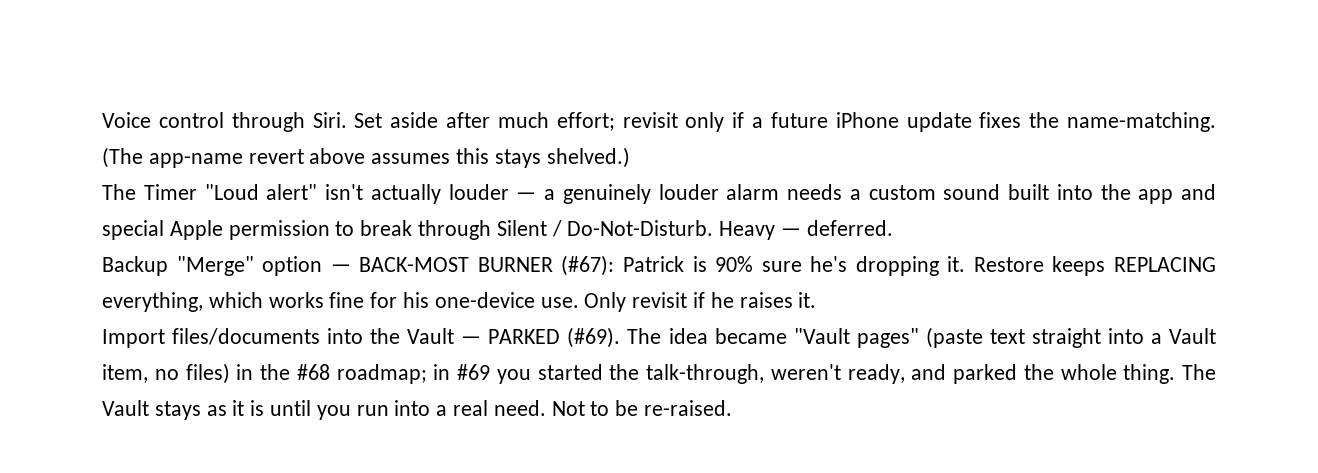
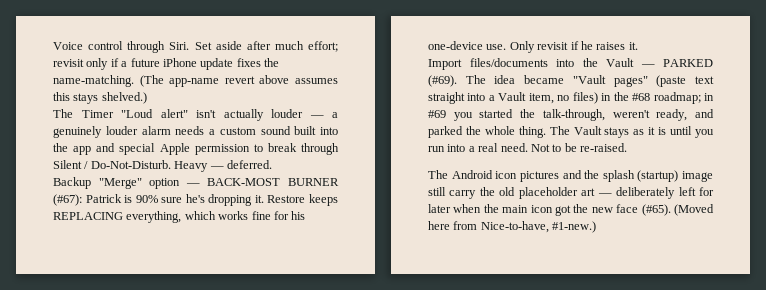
+ The Android icon pictures and the splash (startup) image still carry the old placeholder art — deliberately left for later when the main icon got the new face (#65). (Moved here from Nice-to-have, #1-new.)

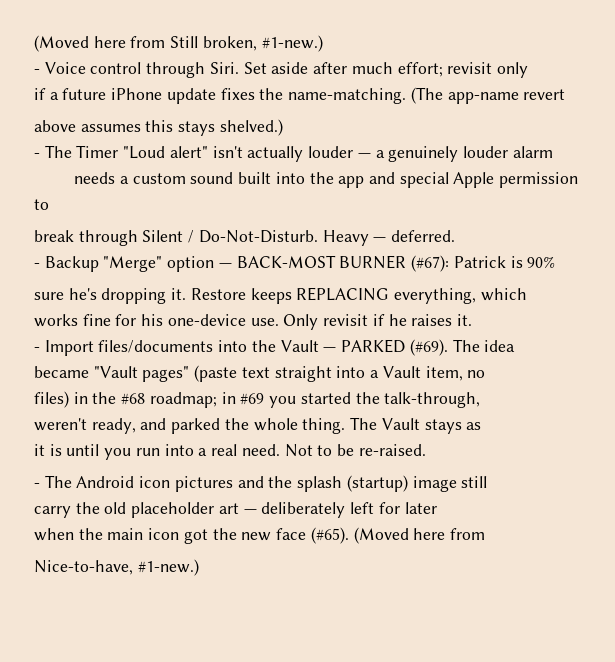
- Voice control through Siri.
+ (Moved here from Still broken, #1-new.)
+ - Voice control through Siri.
- Set aside after much effort; revisit only if a future iPhone update fixes the name-matching.
+ Set aside after much effort; revisit only
+ if a future iPhone update fixes the name-matching.
- (The app-name revert above assumes this stays shelved.)
+ (The app-name revert
+ above assumes this stays shelved.)
- The Timer "Loud alert" isn't actually louder — a genuinely louder alarm needs a custom sound built into the app and special Apple permission to break through Silent / Do-Not-Disturb.
+ - The Timer "Loud alert" isn't actually louder — a genuinely louder alarm
+ needs a custom sound built into the app and special Apple permission to
+ break through Silent / Do-Not-Disturb.
- Backup "Merge" option — BACK-MOST BURNER (#67): Patrick is 90% sure he's dropping it.
+ - Backup "Merge" option — BACK-MOST BURNER (#67): Patrick is 90%
+ sure he's dropping it.
- Restore keeps REPLACING everything, which works fine for his one-device use.
+ Restore keeps REPLACING everything, which
+ works fine for his one-device use.
- Import files/documents into the Vault — PARKED (#69).
+ - Import files/documents into the Vault — PARKED (#69).
- The idea became "Vault pages" (paste text straight into a Vault item, no files) in the #68 roadmap; in #69 you started the talk-through, weren't ready, and parked the whole thing.
+ The idea
+ became "Vault pages" (paste text straight into a Vault item, no
+ files) in the #68 roadmap; in #69 you started the talk-through,
+ weren't ready, and parked the whole thing.
- The Vault stays as it is until you run into a real need.
+ The Vault stays as
+ it is until you run into a real need.
- The Android icon pictures and the splash (startup) image still carry the old placeholder art — deliberately left for later when the main icon got the new face (#65). (Moved here from Nice-to-have, #1-new.)
+ - The Android icon pictures and the splash (startup) image still
+ carry the old placeholder art — deliberately left for later
+ when the main icon got the new face (#65). (Moved here from
+ Nice-to-have, #1-new.)

